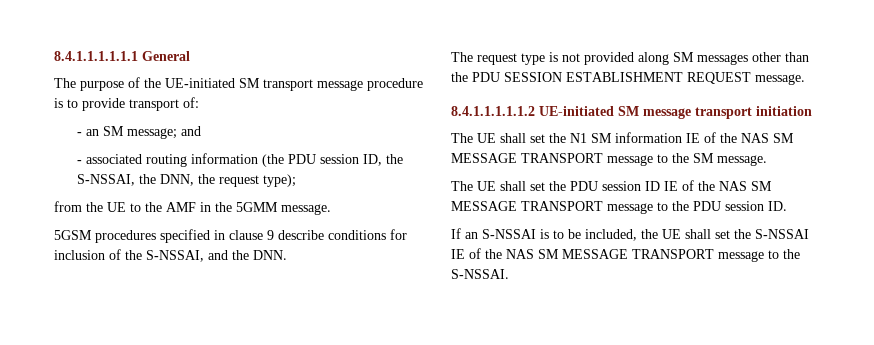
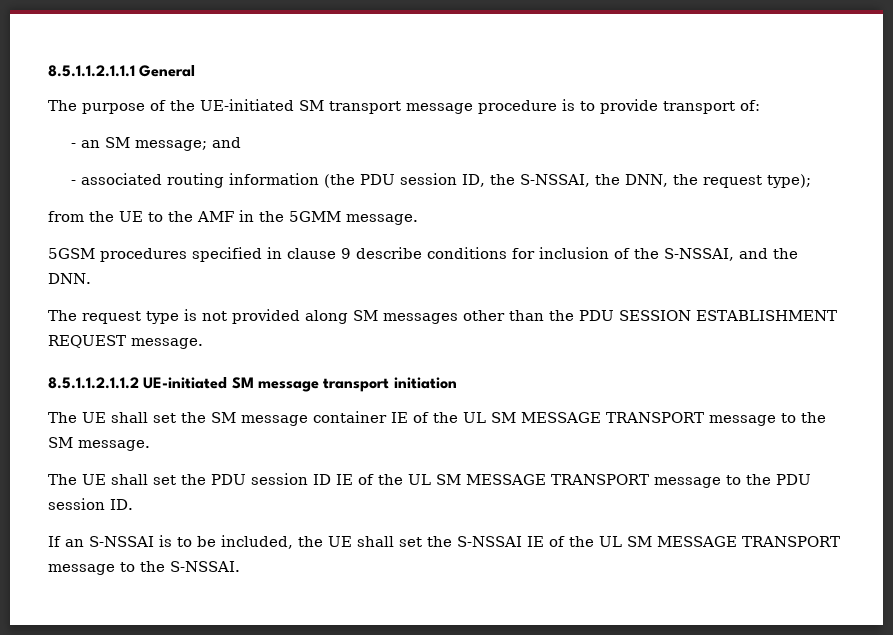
- 8.4.1.1.1.1.1.1 General
+ 8.5.1.1.2.1.1.1 General
- 8.4.1.1.1.1.1.2 UE-initiated SM message transport initiation
+ 8.5.1.1.2.1.1.2 UE-initiated SM message transport initiation
- The UE shall set the N1 SM information IE of the NAS SM MESSAGE TRANSPORT message to the SM message.
+ The UE shall set the SM message container IE of the UL SM MESSAGE TRANSPORT message to the SM message.
- The UE shall set the PDU session ID IE of the NAS SM MESSAGE TRANSPORT message to the PDU session ID.
+ The UE shall set the PDU session ID IE of the UL SM MESSAGE TRANSPORT message to the PDU session ID.
- If an S-NSSAI is to be included, the UE shall set the S-NSSAI IE of the NAS SM MESSAGE TRANSPORT message to the S-NSSAI.
+ If an S-NSSAI is to be included, the UE shall set the S-NSSAI IE of the UL SM MESSAGE TRANSPORT message to the S-NSSAI.

